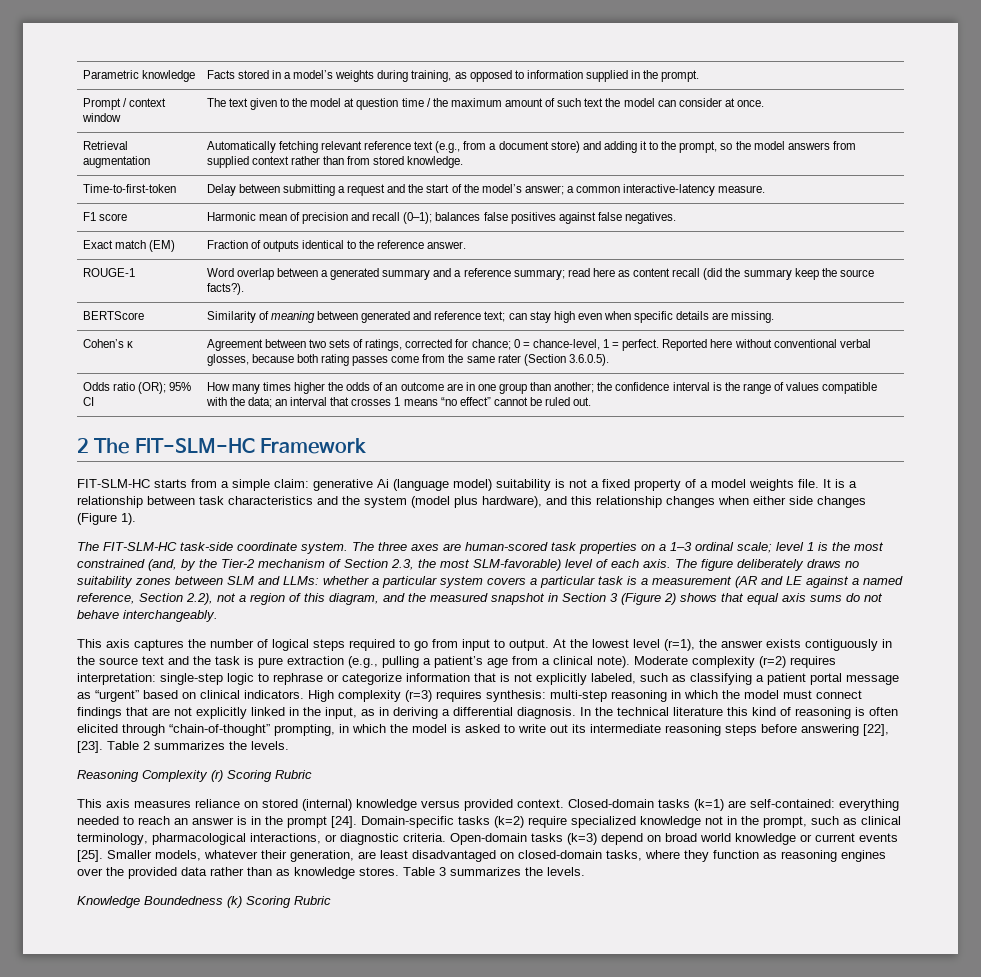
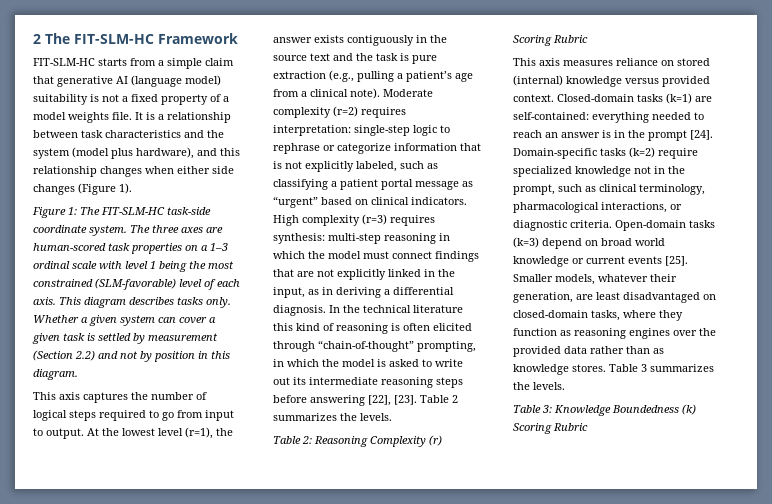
- Parametric knowledge | Facts stored in a model’s weights during training, as opposed to information supplied in the prompt.
- Prompt / context window | The text given to the model at question time / the maximum amount of such text the model can consider at once.
- Retrieval augmentation | Automatically fetching relevant reference text (e.g., from a document store) and adding it to the prompt, so the model answers from supplied context rather than from stored knowledge.
- Time-to-first-token | Delay between submitting a request and the start of the model’s answer; a common interactive-latency measure.
- F1 score | Harmonic mean of precision and recall (0–1); balances false positives against false negatives.
- Exact match (EM) | Fraction of outputs identical to the reference answer.
- ROUGE-1 | Word overlap between a generated summary and a reference summary; read here as content recall (did the summary keep the source facts?).
- BERTScore | Similarity of meaning between generated and reference text; can stay high even when specific details are missing.
- Cohen’s κ | Agreement between two sets of ratings, corrected for chance; 0 = chance-level, 1 = perfect. Reported here without conventional verbal glosses, because both rating passes come from the same rater (Section 3.6.0.5).
- Odds ratio (OR); 95% CI | How many times higher the odds of an outcome are in one group than another; the confidence interval is the range of values compatible with the data; an interval that crosses 1 means “no effect” cannot be ruled out.
- FIT-SLM-HC starts from a simple claim: generative Ai (language model) suitability is not a fixed property of a model weights file.
+ FIT-SLM-HC starts from a simple claim that generative AI (language model) suitability is not a fixed property of a model weights file.
- The FIT-SLM-HC task-side coordinate system.
+ Figure 1: The FIT-SLM-HC task-side coordinate system.
- The three axes are human-scored task properties on a 1–3 ordinal scale; level 1 is the most constrained (and, by the Tier-2 mechanism of Section 2.3, the most SLM-favorable) level of each axis. The figure deliberately draws no suitability zones between SLM and LLMs: whether a particular system covers a particular task is a measurement (AR and LE against a named reference, Section 2.2), not a region of this diagram, and the measured snapshot in Section 3 (Figure 2) shows that equal axis sums do not behave interchangeably.
+ The three axes are human-scored task properties on a 1–3 ordinal scale with level 1 being the most constrained (SLM-favorable) level of each axis. This diagram describes tasks only. Whether a given system can cover a given task is settled by measurement (Section 2.2) and not by position in this diagram.
- Reasoning Complexity (r) Scoring Rubric
+ Table 2: Reasoning Complexity (r) Scoring Rubric
- Knowledge Boundedness (k) Scoring Rubric
+ Table 3: Knowledge Boundedness (k) Scoring Rubric

